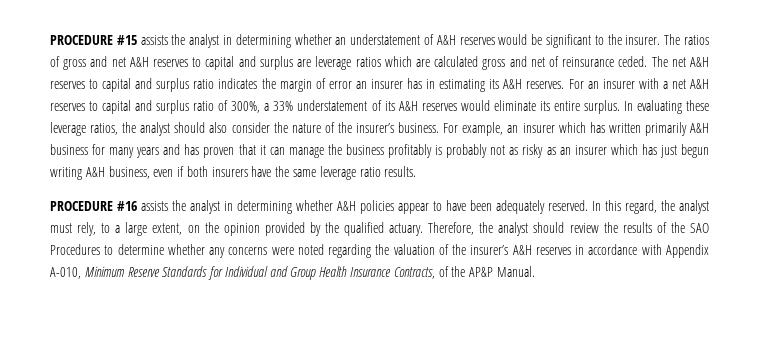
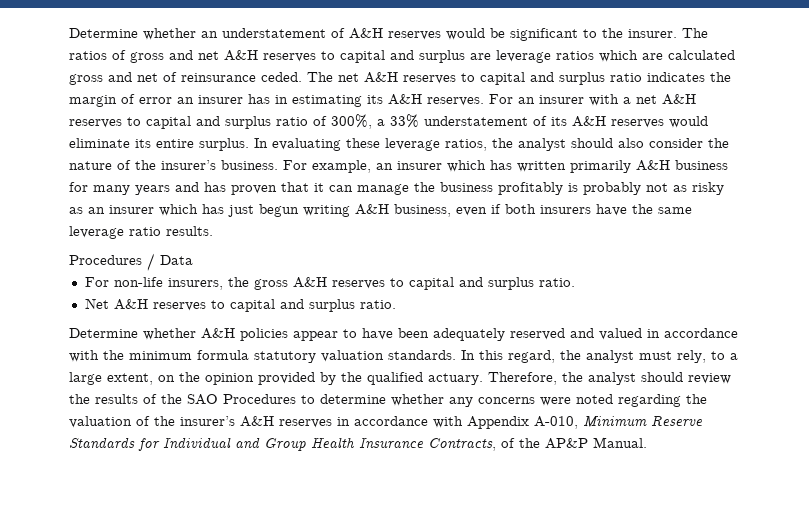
- PROCEDURE #15 assists the analyst in determining whether an understatement of A&H reserves would be significant to the insurer.
+ Determine whether an understatement of A&H reserves would be significant to the insurer.
- PROCEDURE #16 assists the analyst in determining whether A&H policies appear to have been adequately reserved.
+ Procedures / Data
+ For non-life insurers, the gross A&H reserves to capital and surplus ratio.
+ Net A&H reserves to capital and surplus ratio.
+ Determine whether A&H policies appear to have been adequately reserved and valued in accordance with the minimum formula statutory valuation standards.

